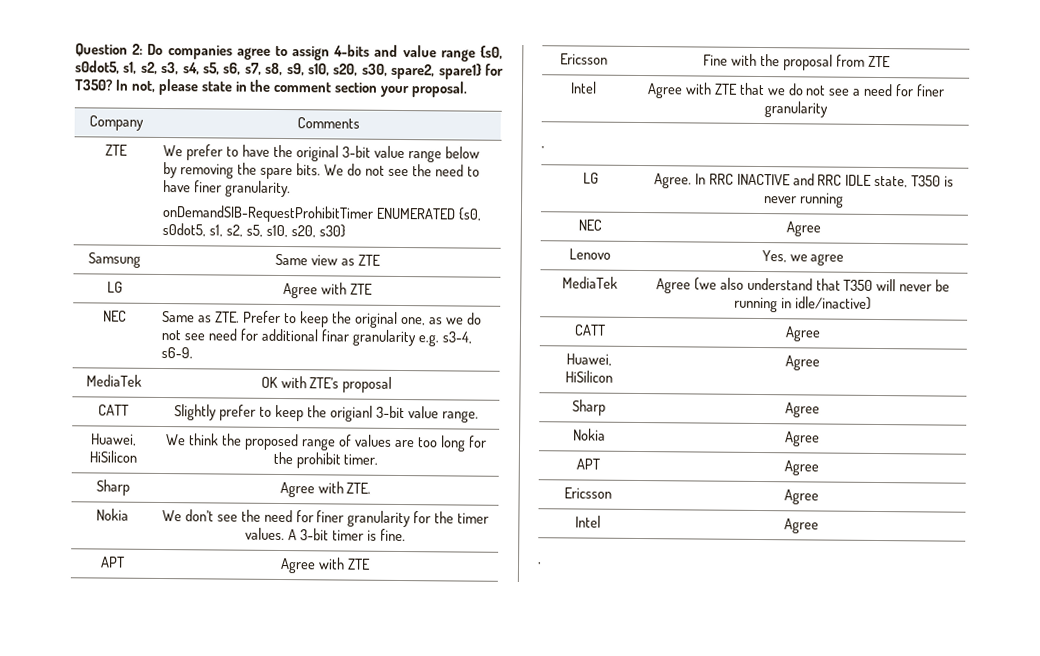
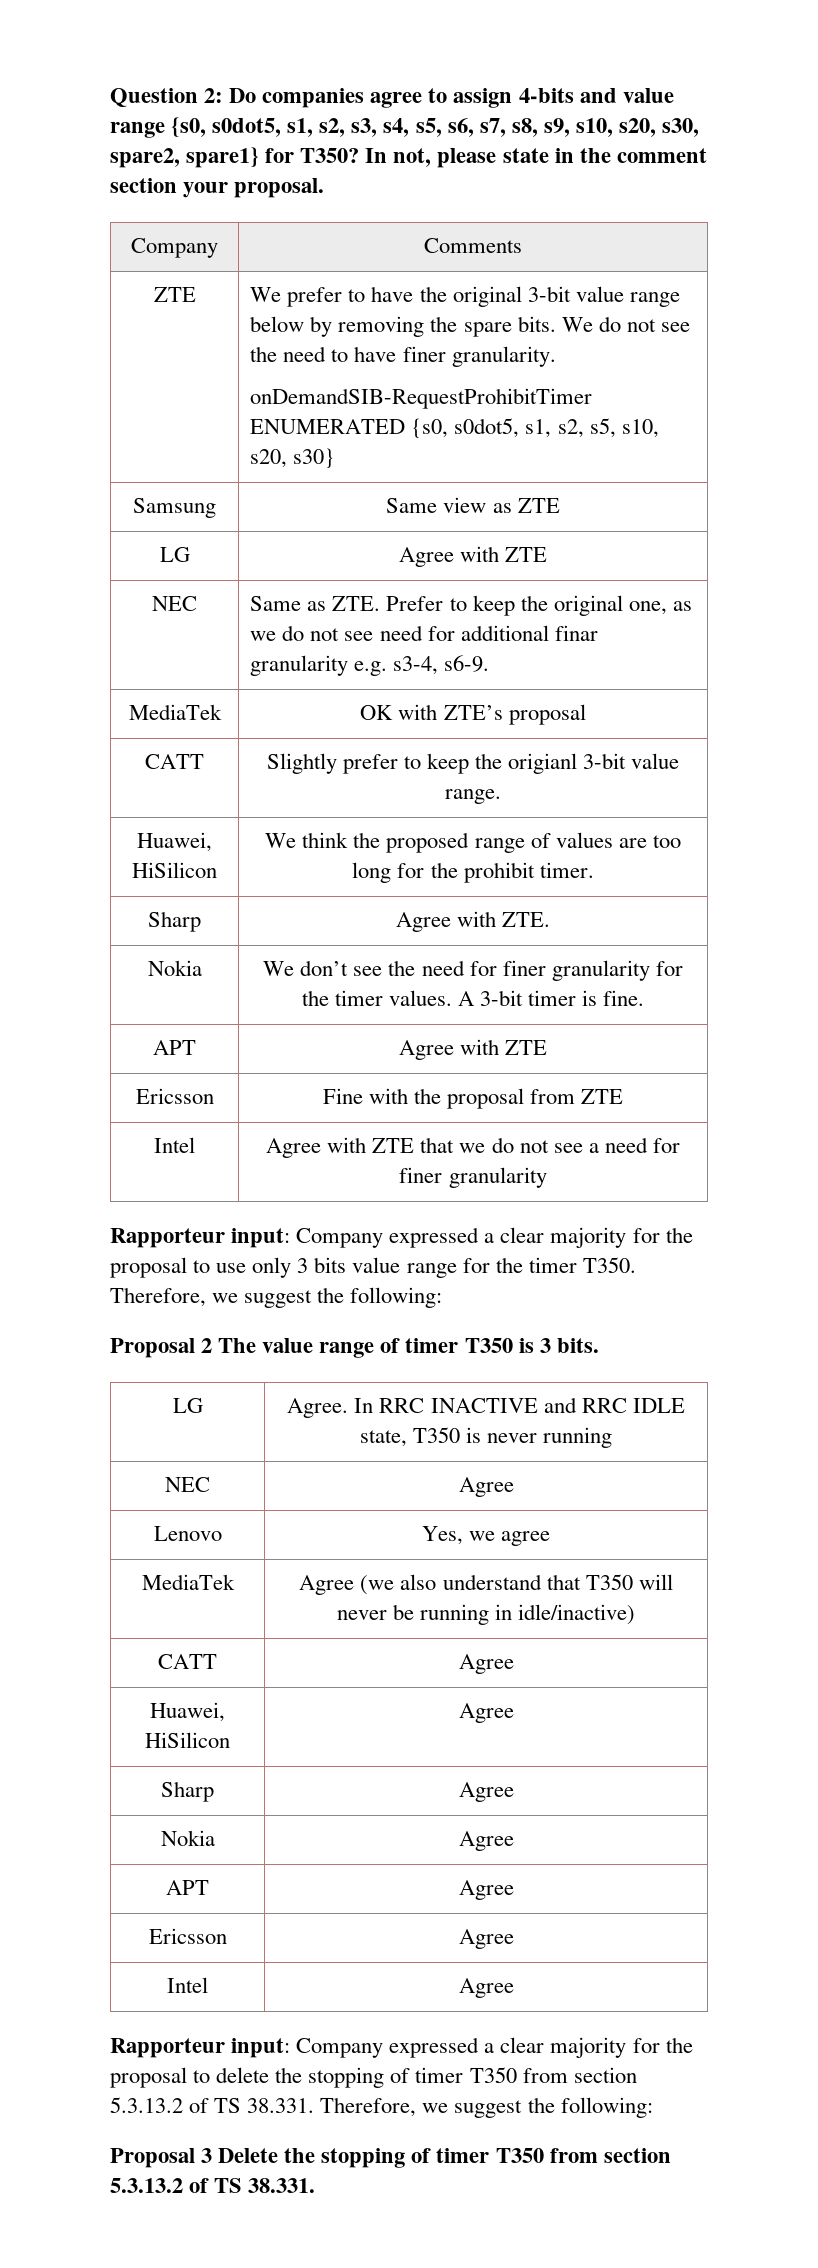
  Intel | Agree with ZTE that we do not see a need for finer granularity
- ,
+ Rapporteur input: Company expressed a clear majority for the proposal to use only 3 bits value range for the timer T350. Therefore, we suggest the following:
+ Proposal 2 The value range of timer T350 is 3 bits.
  Ericsson | Agree
  Intel | Agree
- ,
+ Rapporteur input: Company expressed a clear majority for the proposal to delete the stopping of timer T350 from section 5.3.13.2 of TS 38.331. Therefore, we suggest the following:
+ Proposal 3 Delete the stopping of timer T350 from section 5.3.13.2 of TS 38.331.

